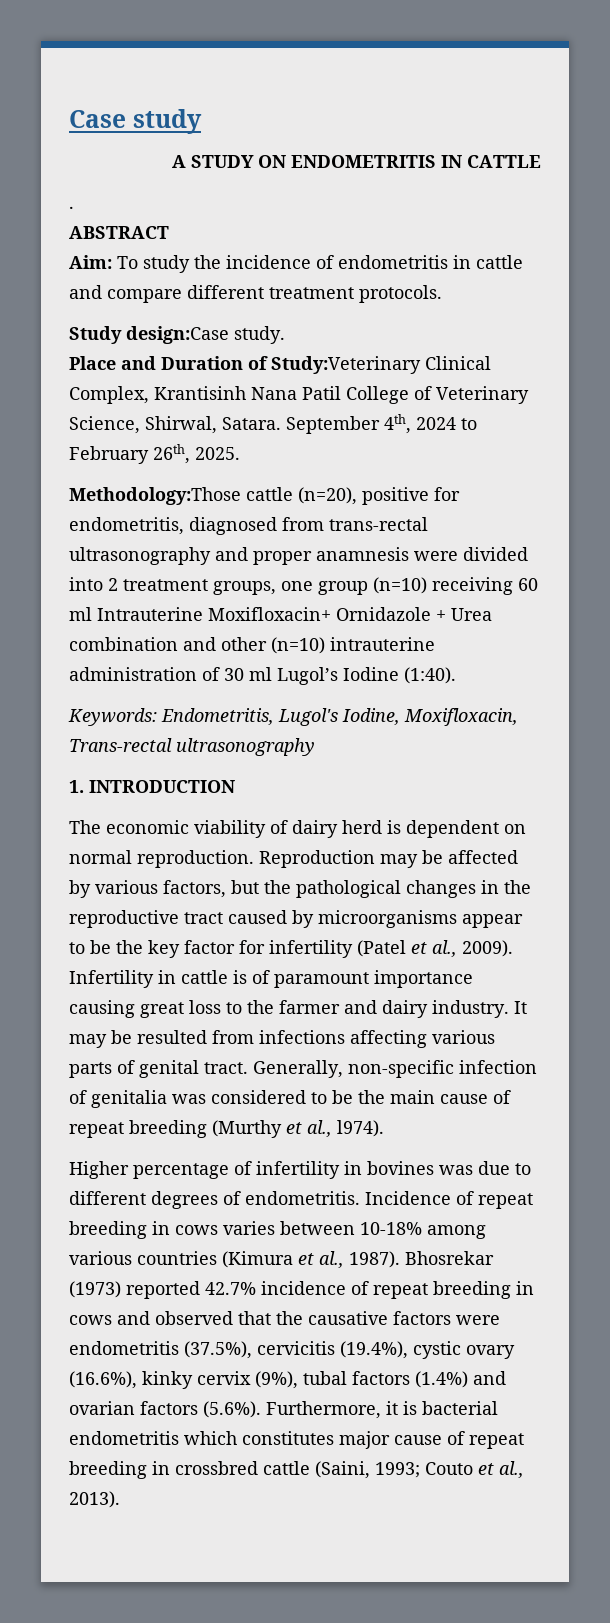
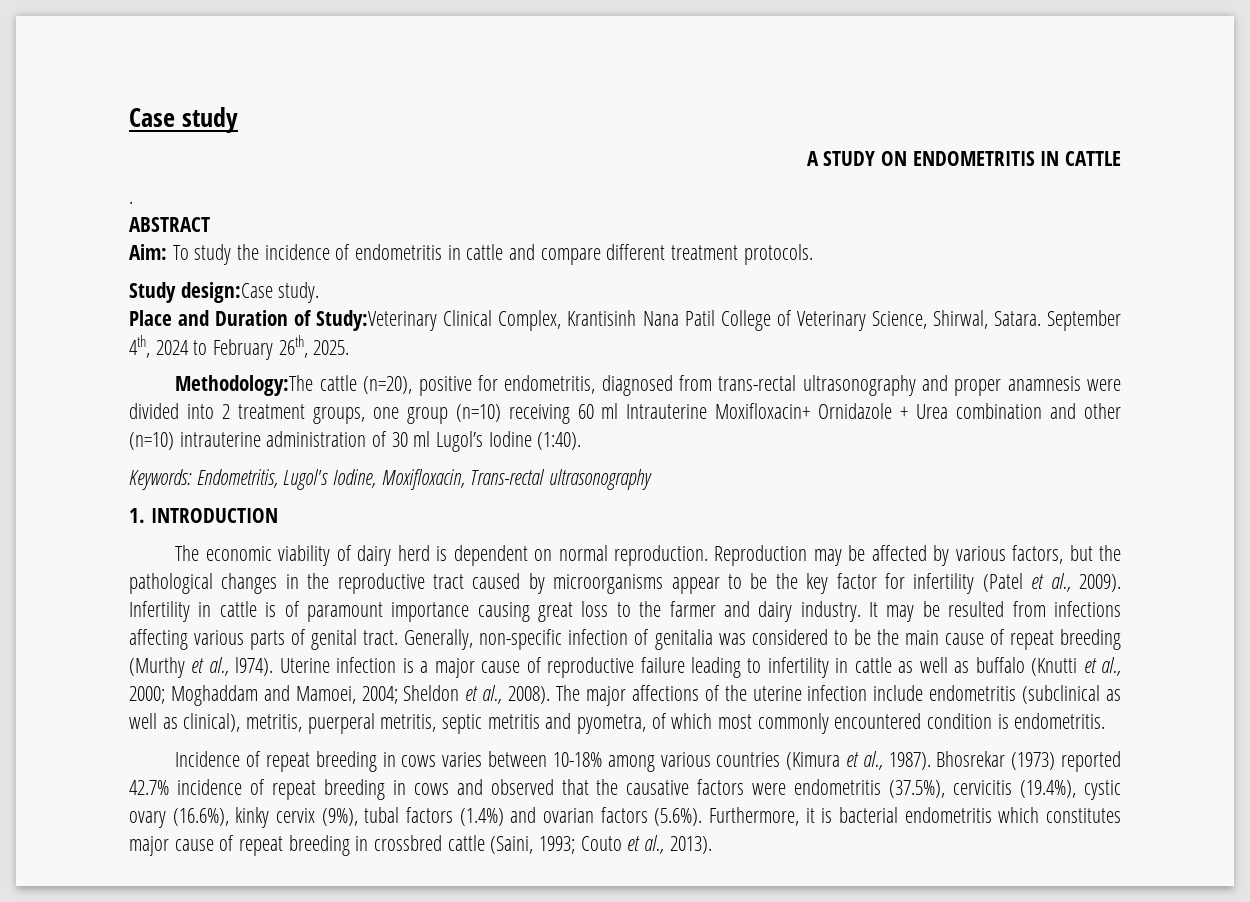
- Methodology:Those cattle (n=20), positive for endometritis, diagnosed from trans-rectal ultrasonography and proper anamnesis were divided into 2 treatment groups, one group (n=10) receiving 60 ml Intrauterine Moxifloxacin+ Ornidazole + Urea combination and other (n=10) intrauterine administration of 30 ml Lugol’s Iodine (1:40).
+ Methodology:The cattle (n=20), positive for endometritis, diagnosed from trans-rectal ultrasonography and proper anamnesis were divided into 2 treatment groups, one group (n=10) receiving 60 ml Intrauterine Moxifloxacin+ Ornidazole + Urea combination and other (n=10) intrauterine administration of 30 ml Lugol’s Iodine (1:40).
- Generally, non-specific infection of genitalia was considered to be the main cause of repeat breeding (Murthy et al., l974).
- Higher percentage of infertility in bovines was due to different degrees of endometritis. Incidence of repeat breeding in cows varies between 10-18% among various countries (Kimura et al., 1987).
+ Generally, non-specific infection of genitalia was considered to be the main cause of repeat breeding (Murthy et al., l974). Uterine infection is a major cause of reproductive failure leading to infertility in cattle as well as buffalo (Knutti et al., 2000; Moghaddam and Mamoei, 2004; Sheldon et al., 2008). The major affections of the uterine infection include endometritis (subclinical as well as clinical), metritis, puerperal metritis, septic metritis and pyometra, of which most commonly encountered condition is endometritis.
+ Incidence of repeat breeding in cows varies between 10-18% among various countries (Kimura et al., 1987).

